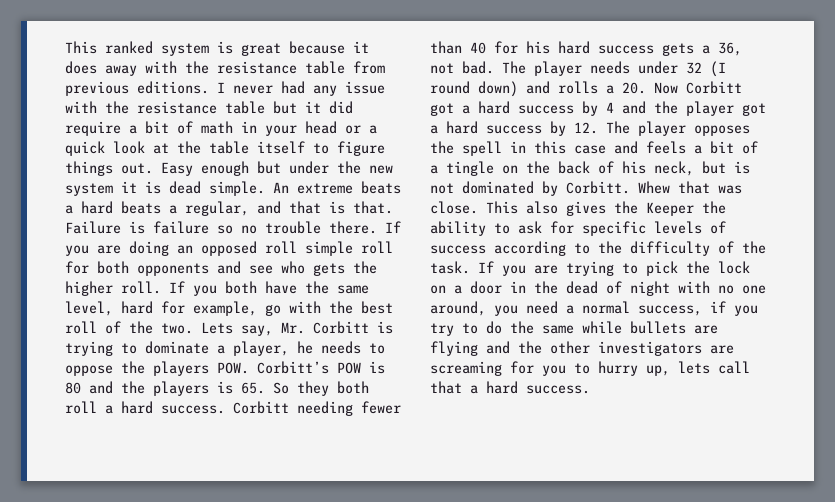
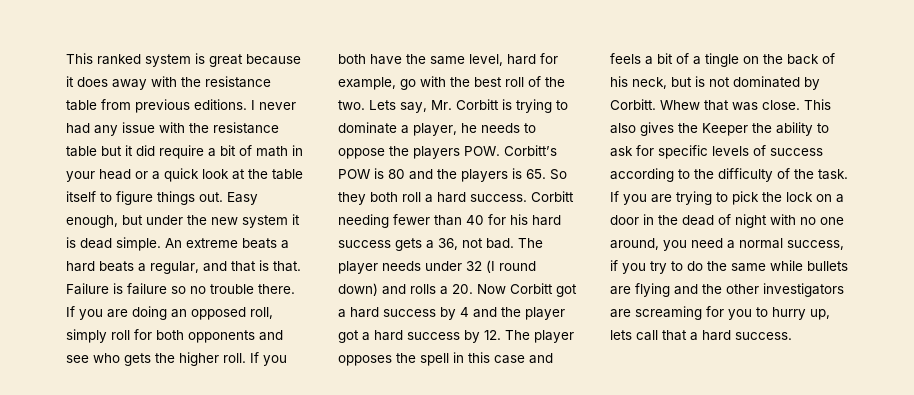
- Easy enough but under the new system it is dead simple.
+ Easy enough, but under the new system it is dead simple.
- If you are doing an opposed roll simple roll for both opponents and see who gets the higher roll.
+ If you are doing an opposed roll, simply roll for both opponents and see who gets the higher roll.

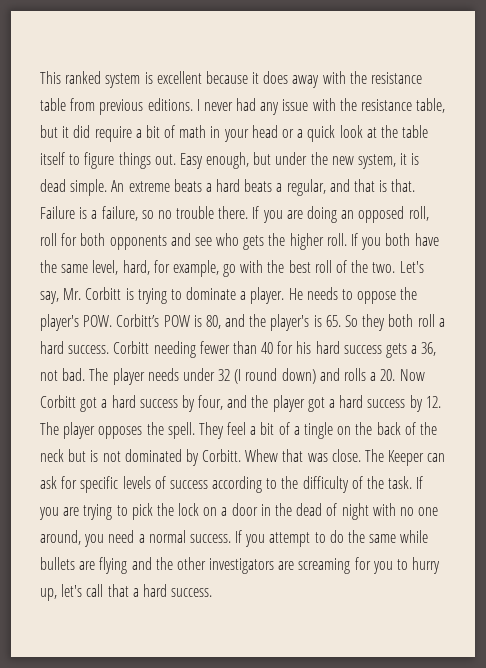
- This ranked system is great because it does away with the resistance table from previous editions.
+ This ranked system is excellent because it does away with the resistance table from previous editions.
- I never had any issue with the resistance table but it did require a bit of math in your head or a quick look at the table itself to figure things out.
+ I never had any issue with the resistance table, but it did require a bit of math in your head or a quick look at the table itself to figure things out.
- Easy enough, but under the new system it is dead simple.
+ Easy enough, but under the new system, it is dead simple.
- Failure is failure so no trouble there.
+ Failure is a failure, so no trouble there.
- If you are doing an opposed roll, simply roll for both opponents and see who gets the higher roll.
+ If you are doing an opposed roll, roll for both opponents and see who gets the higher roll.
- If you both have the same level, hard for example, go with the best roll of the two.
+ If you both have the same level, hard, for example, go with the best roll of the two.
- Lets say, Mr. Corbitt is trying to dominate a player, he needs to oppose the players POW. Corbitt’s POW is 80 and the players is 65. So they both roll a hard success.
+ Let's say, Mr. Corbitt is trying to dominate a player. He needs to oppose the player's POW. Corbitt’s POW is 80, and the player's is 65. So they both roll a hard success.
- The player needs under 32 (I round down) and rolls a 20. Now Corbitt got a hard success by 4 and the player got a hard success by 12. The player opposes the spell in this case and feels a bit of a tingle on the back of his neck, but is not dominated by Corbitt.
+ The player needs under 32 (I round down) and rolls a 20. Now Corbitt got a hard success by four, and the player got a hard success by 12. The player opposes the spell. They feel a bit of a tingle on the back of the neck but is not dominated by Corbitt.
- This also gives the Keeper the ability to ask for specific levels of success according to the difficulty of the task.
+ The Keeper can ask for specific levels of success according to the difficulty of the task.
- If you are trying to pick the lock on a door in the dead of night with no one around, you need a normal success, if you try to do the same while bullets are flying and the other investigators are screaming for you to hurry up, lets call that a hard success.
+ If you are trying to pick the lock on a door in the dead of night with no one around, you need a normal success. If you attempt to do the same while bullets are flying and the other investigators are screaming for you to hurry up, let's call that a hard success.

